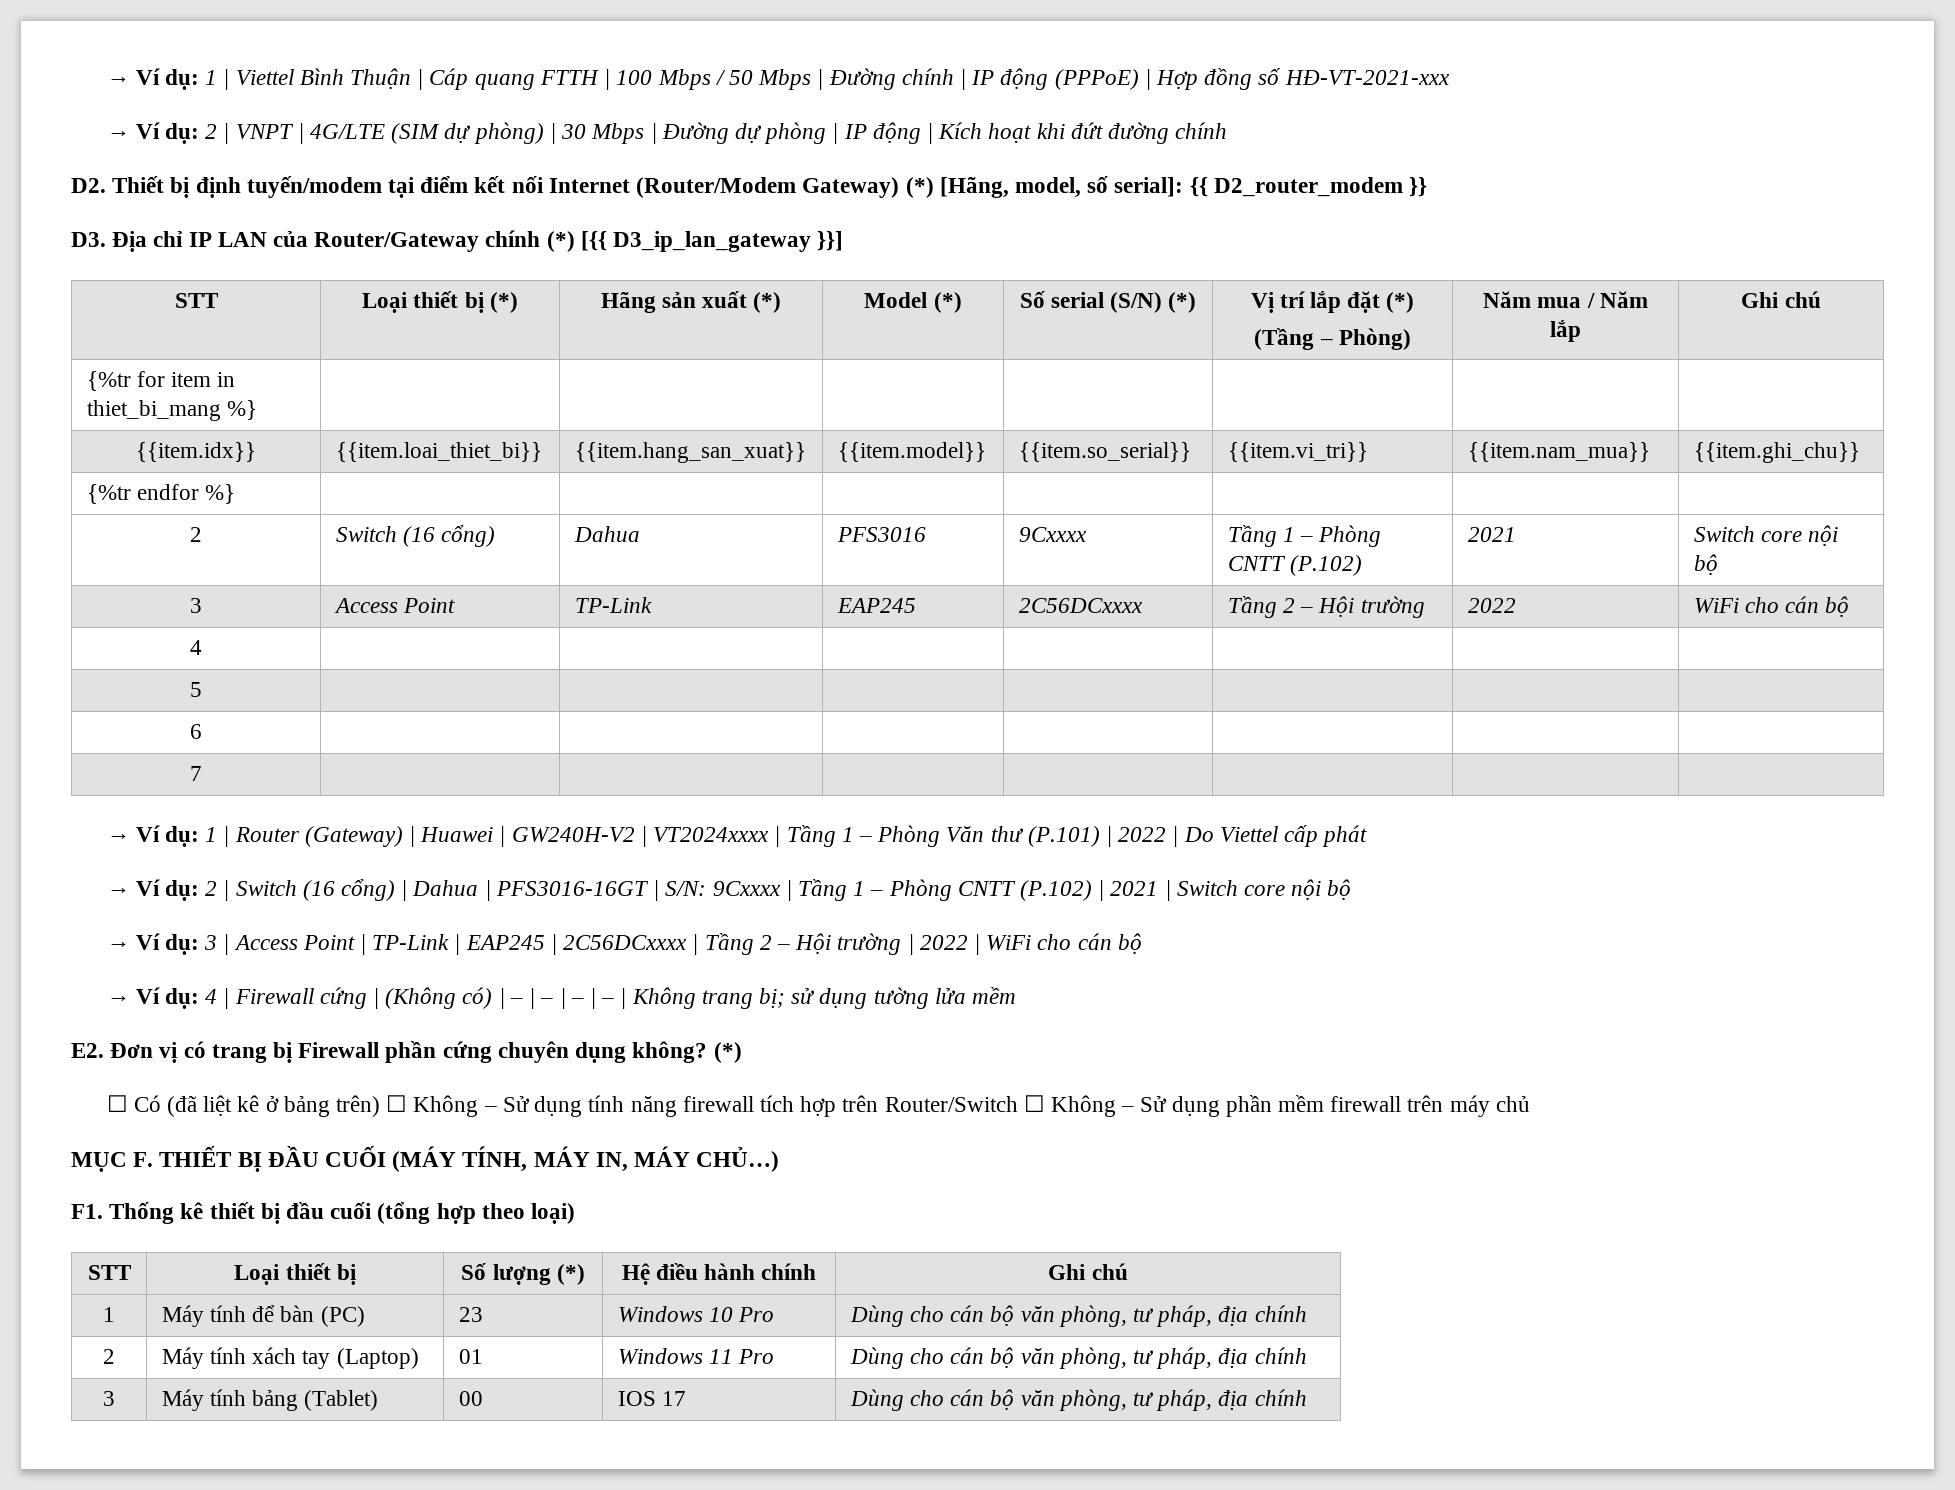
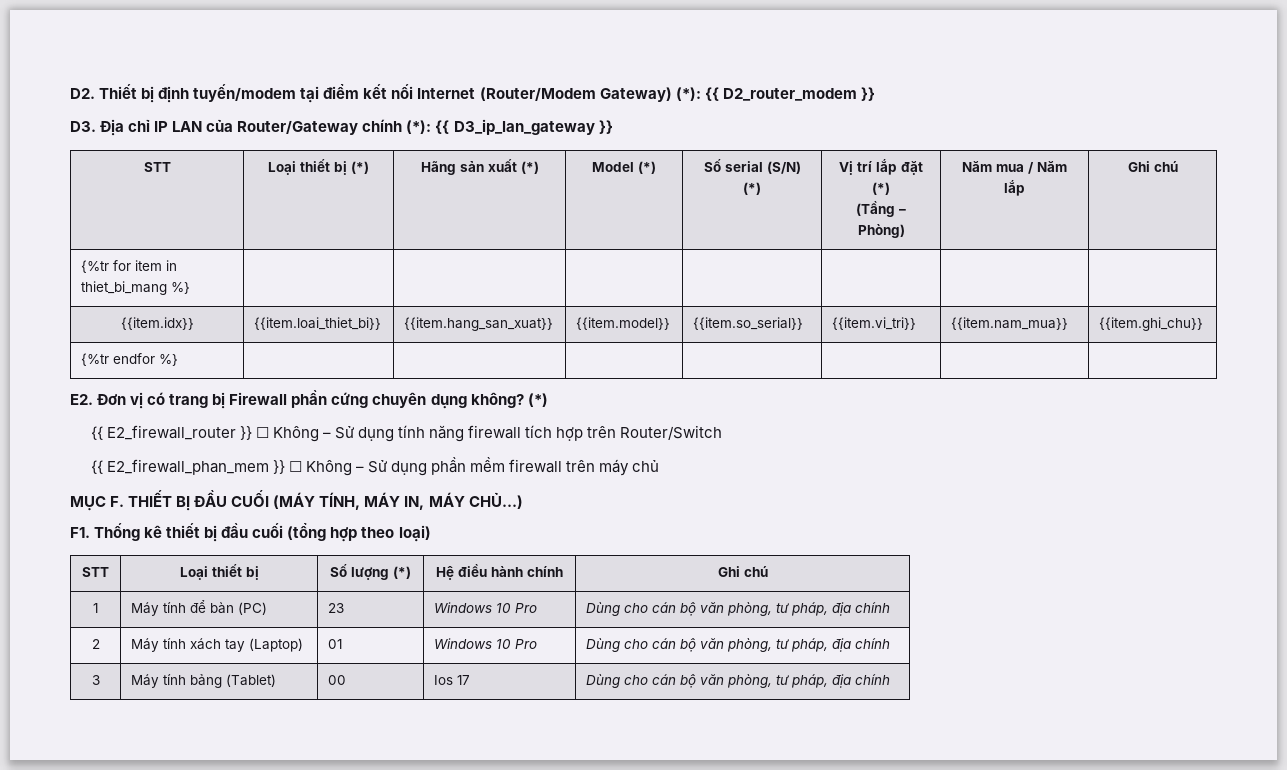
- → Ví dụ: 1 | Viettel Bình Thuận | Cáp quang FTTH | 100 Mbps / 50 Mbps | Đường chính | IP động (PPPoE) | Hợp đồng số HĐ-VT-2021-xxx
- → Ví dụ: 2 | VNPT | 4G/LTE (SIM dự phòng) | 30 Mbps | Đường dự phòng | IP động | Kích hoạt khi đứt đường chính
- D2. Thiết bị định tuyến/modem tại điểm kết nối Internet (Router/Modem Gateway) (*) [Hãng, model, số serial]: {{ D2_router_modem }}
+ D2. Thiết bị định tuyến/modem tại điểm kết nối Internet (Router/Modem Gateway) (*): {{ D2_router_modem }}
- D3. Địa chỉ IP LAN của Router/Gateway chính (*) [{{ D3_ip_lan_gateway }}]
+ D3. Địa chỉ IP LAN của Router/Gateway chính (*): {{ D3_ip_lan_gateway }}
- 2 | Switch (16 cổng) | Dahua | PFS3016 | 9Cxxxx | Tầng 1 – Phòng CNTT (P.102) | 2021 | Switch core nội bộ
- 3 | Access Point | TP-Link | EAP245 | 2C56DCxxxx | Tầng 2 – Hội trường | 2022 | WiFi cho cán bộ
- 4 | | | | | | |
- 5 | | | | | | |
- 6 | | | | | | |
- 7 | | | | | | |
- → Ví dụ: 1 | Router (Gateway) | Huawei | GW240H-V2 | VT2024xxxx | Tầng 1 – Phòng Văn thư (P.101) | 2022 | Do Viettel cấp phát
- → Ví dụ: 2 | Switch (16 cổng) | Dahua | PFS3016-16GT | S/N: 9Cxxxx | Tầng 1 – Phòng CNTT (P.102) | 2021 | Switch core nội bộ
- → Ví dụ: 3 | Access Point | TP-Link | EAP245 | 2C56DCxxxx | Tầng 2 – Hội trường | 2022 | WiFi cho cán bộ
- → Ví dụ: 4 | Firewall cứng | (Không có) | – | – | – | – | Không trang bị; sử dụng tường lửa mềm
- ☐ Có (đã liệt kê ở bảng trên) ☐ Không – Sử dụng tính năng firewall tích hợp trên Router/Switch ☐ Không – Sử dụng phần mềm firewall trên máy chủ
+ {{ E2_firewall_router }} ☐ Không – Sử dụng tính năng firewall tích hợp trên Router/Switch
+ {{ E2_firewall_phan_mem }} ☐ Không – Sử dụng phần mềm firewall trên máy chủ
- 2 | Máy tính xách tay (Laptop) | 01 | Windows 11 Pro | Dùng cho cán bộ văn phòng, tư pháp, địa chính
+ 2 | Máy tính xách tay (Laptop) | 01 | Windows 10 Pro | Dùng cho cán bộ văn phòng, tư pháp, địa chính
- 3 | Máy tính bảng (Tablet) | 00 | IOS 17 | Dùng cho cán bộ văn phòng, tư pháp, địa chính
+ 3 | Máy tính bảng (Tablet) | 00 | Ios 17 | Dùng cho cán bộ văn phòng, tư pháp, địa chính

